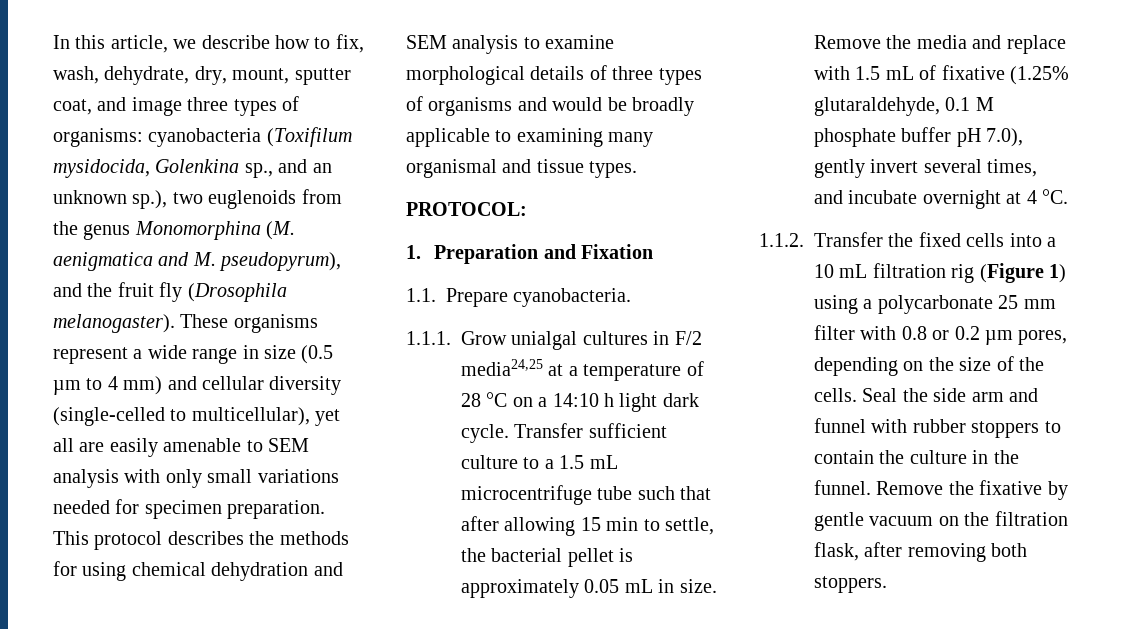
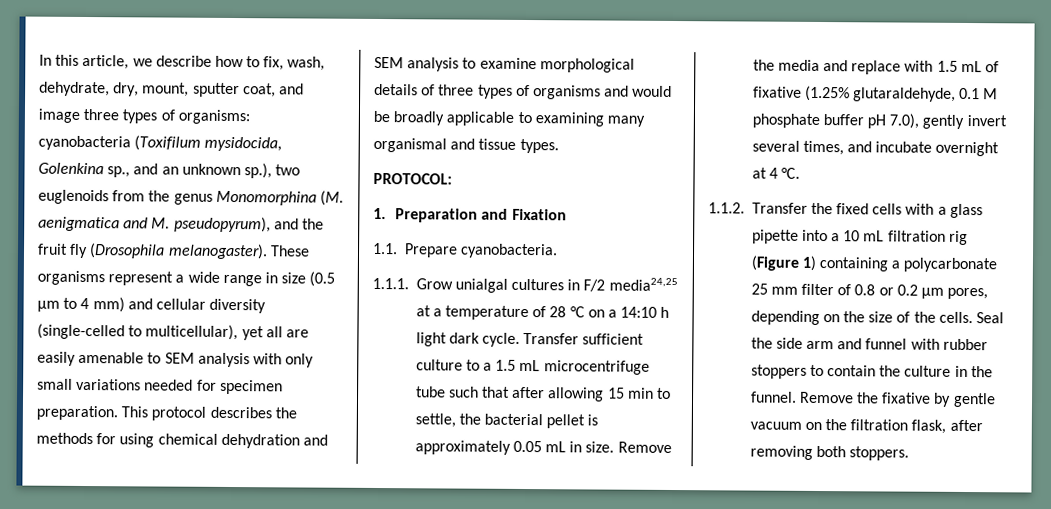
- 1.1.2. Transfer the fixed cells into a 10 mL filtration rig (Figure 1) using a polycarbonate 25 mm filter with 0.8 or 0.2 µm pores, depending on the size of the cells.
+ 1.1.2. Transfer the fixed cells with a glass pipette into a 10 mL filtration rig (Figure 1) containing a polycarbonate 25 mm filter of 0.8 or 0.2 µm pores, depending on the size of the cells.

